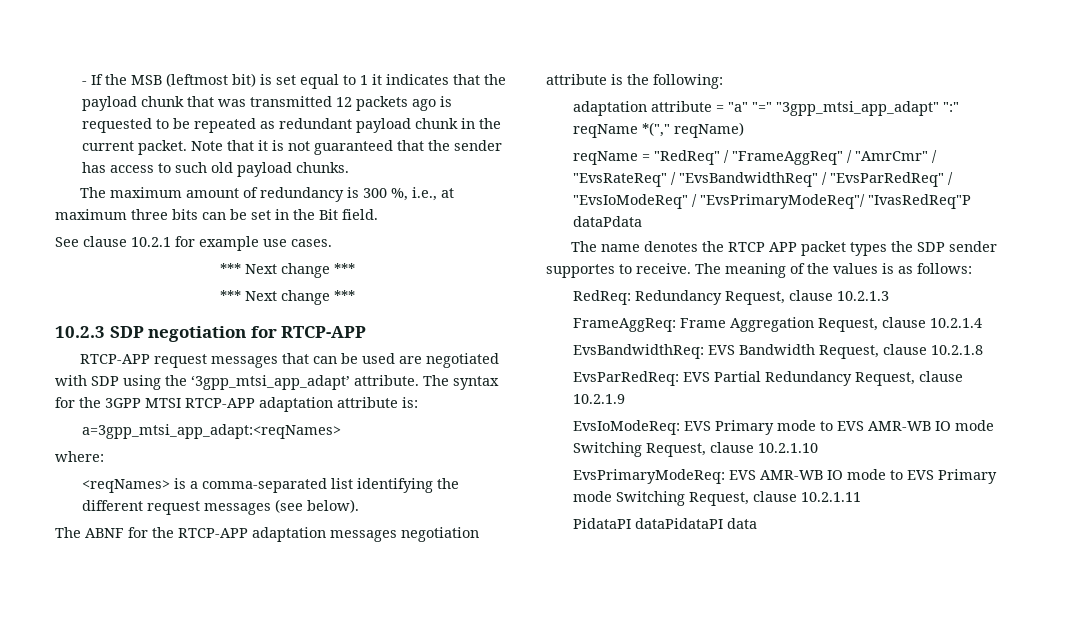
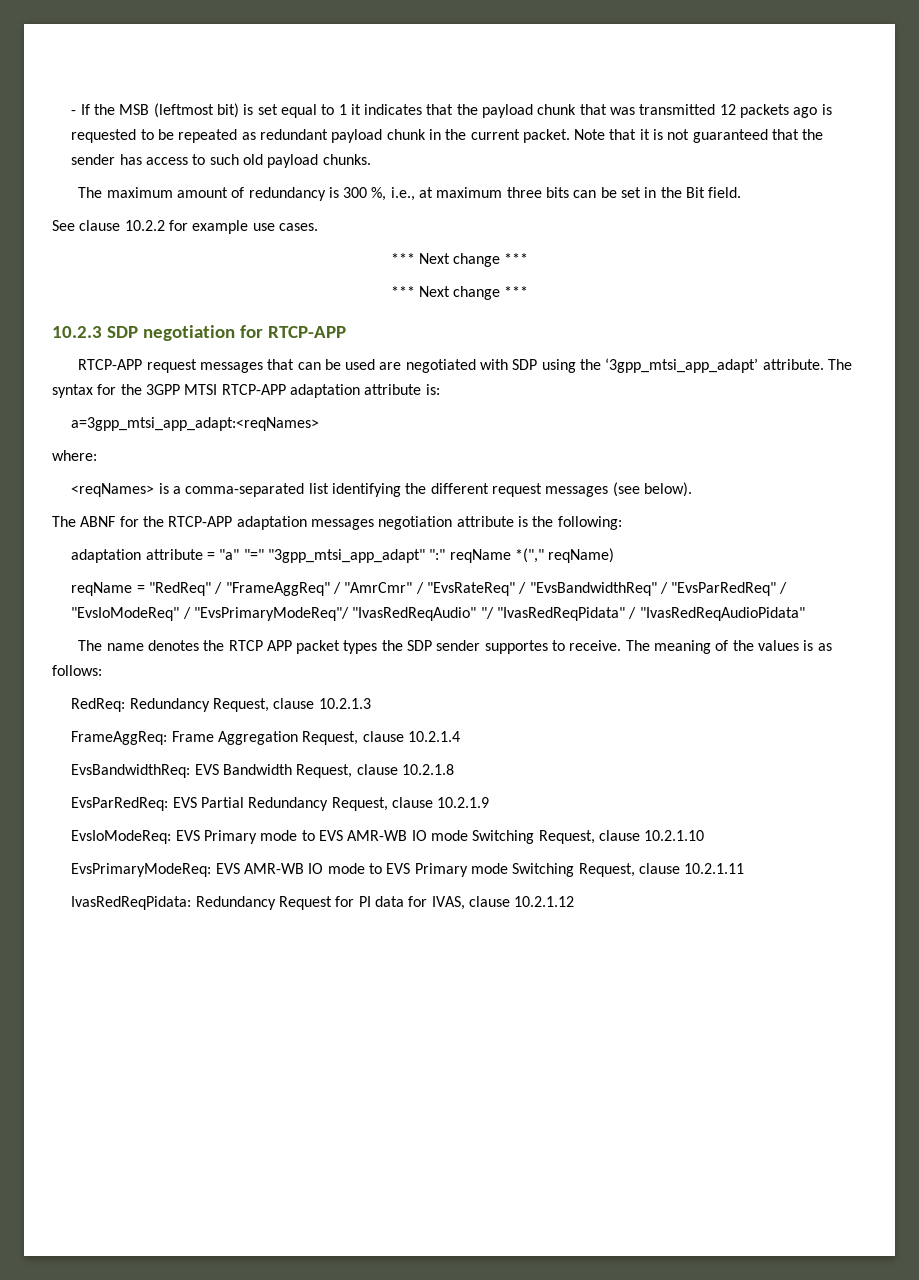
- See clause 10.2.1 for example use cases.
+ See clause 10.2.2 for example use cases.
- reqName = "RedReq" / "FrameAggReq" / "AmrCmr" / "EvsRateReq" / "EvsBandwidthReq" / "EvsParRedReq" / "EvsIoModeReq" / "EvsPrimaryModeReq"/ "IvasRedReq"P dataPdata
+ reqName = "RedReq" / "FrameAggReq" / "AmrCmr" / "EvsRateReq" / "EvsBandwidthReq" / "EvsParRedReq" / "EvsIoModeReq" / "EvsPrimaryModeReq"/ "IvasRedReqAudio" "/ "IvasRedReqPidata" / "IvasRedReqAudioPidata"
- PidataPI dataPidataPI data
+ IvasRedReqPidata: Redundancy Request for PI data for IVAS, clause 10.2.1.12

